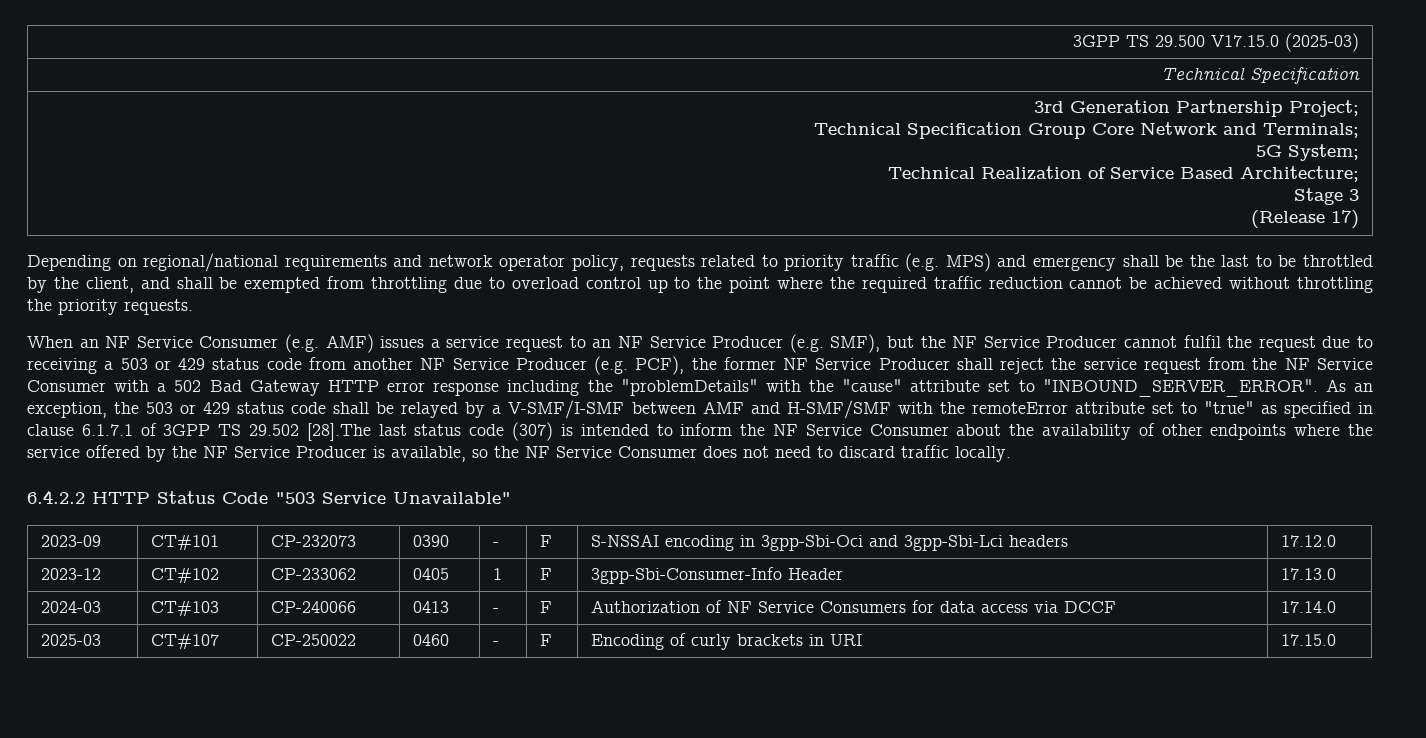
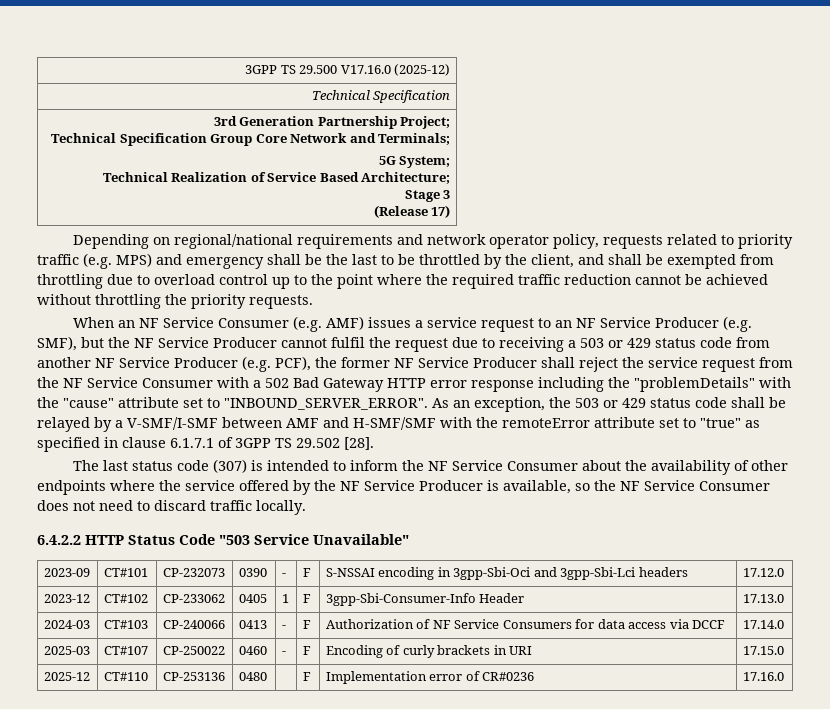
- 3GPP TS 29.500 V17.15.0 (2025-03)
+ 3GPP TS 29.500 V17.16.0 (2025-12)
- As an exception, the 503 or 429 status code shall be relayed by a V-SMF/I-SMF between AMF and H-SMF/SMF with the remoteError attribute set to "true" as specified in clause 6.1.7.1 of 3GPP TS 29.502 [28].The last status code (307) is intended to inform the NF Service Consumer about the availability of other endpoints where the service offered by the NF Service Producer is available, so the NF Service Consumer does not need to discard traffic locally.
+ As an exception, the 503 or 429 status code shall be relayed by a V-SMF/I-SMF between AMF and H-SMF/SMF with the remoteError attribute set to "true" as specified in clause 6.1.7.1 of 3GPP TS 29.502 [28].
+ The last status code (307) is intended to inform the NF Service Consumer about the availability of other endpoints where the service offered by the NF Service Producer is available, so the NF Service Consumer does not need to discard traffic locally.
+ 2025-12 | CT#110 | CP-253136 | 0480 | | F | Implementation error of CR#0236 | 17.16.0

